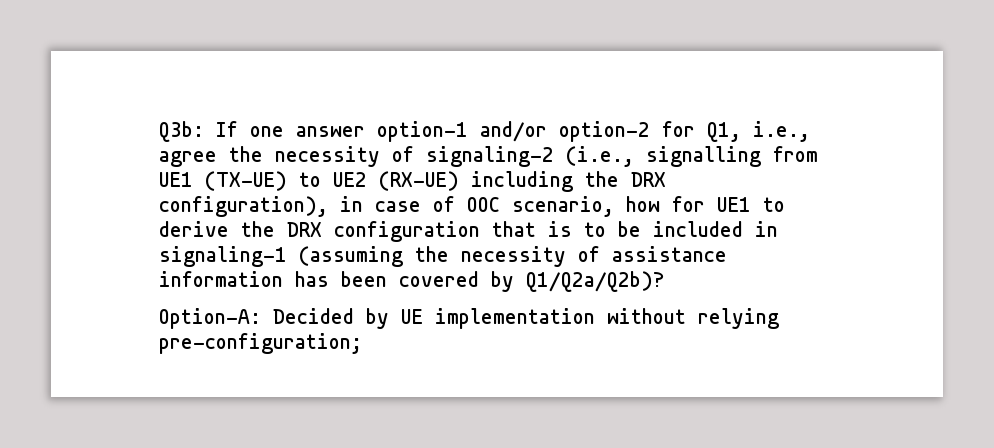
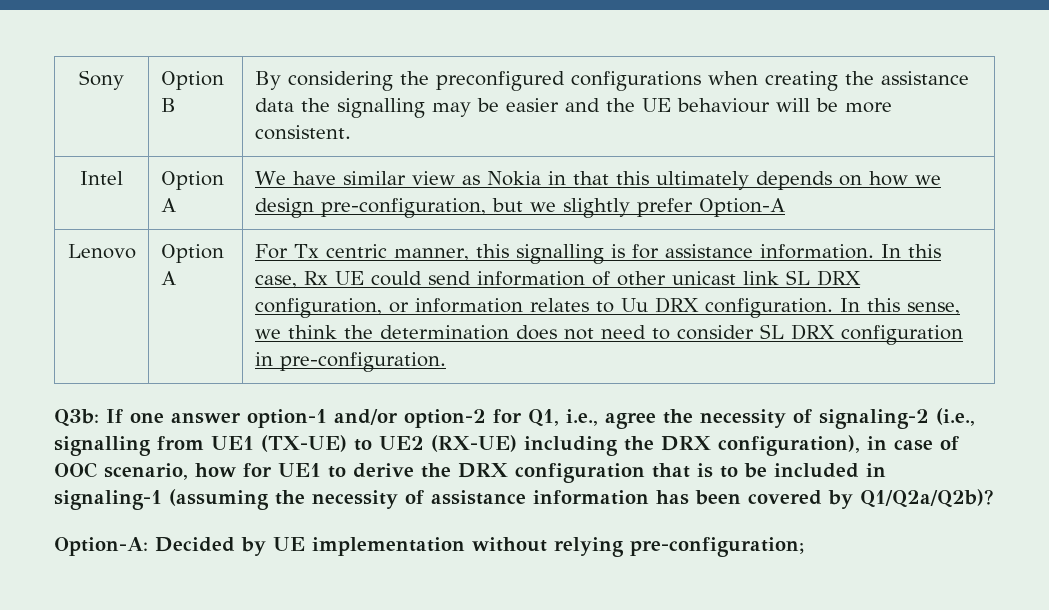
+ Sony | Option B | By considering the preconfigured configurations when creating the assistance data the signalling may be easier and the UE behaviour will be more consistent.
+ Intel | Option A | We have similar view as Nokia in that this ultimately depends on how we design pre-configuration, but we slightly prefer Option-A
+ Lenovo | Option A | For Tx centric manner, this signalling is for assistance information. In this case, Rx UE could send information of other unicast link SL DRX configuration, or information relates to Uu DRX configuration. In this sense, we think the determination does not need to consider SL DRX configuration in pre-configuration.

